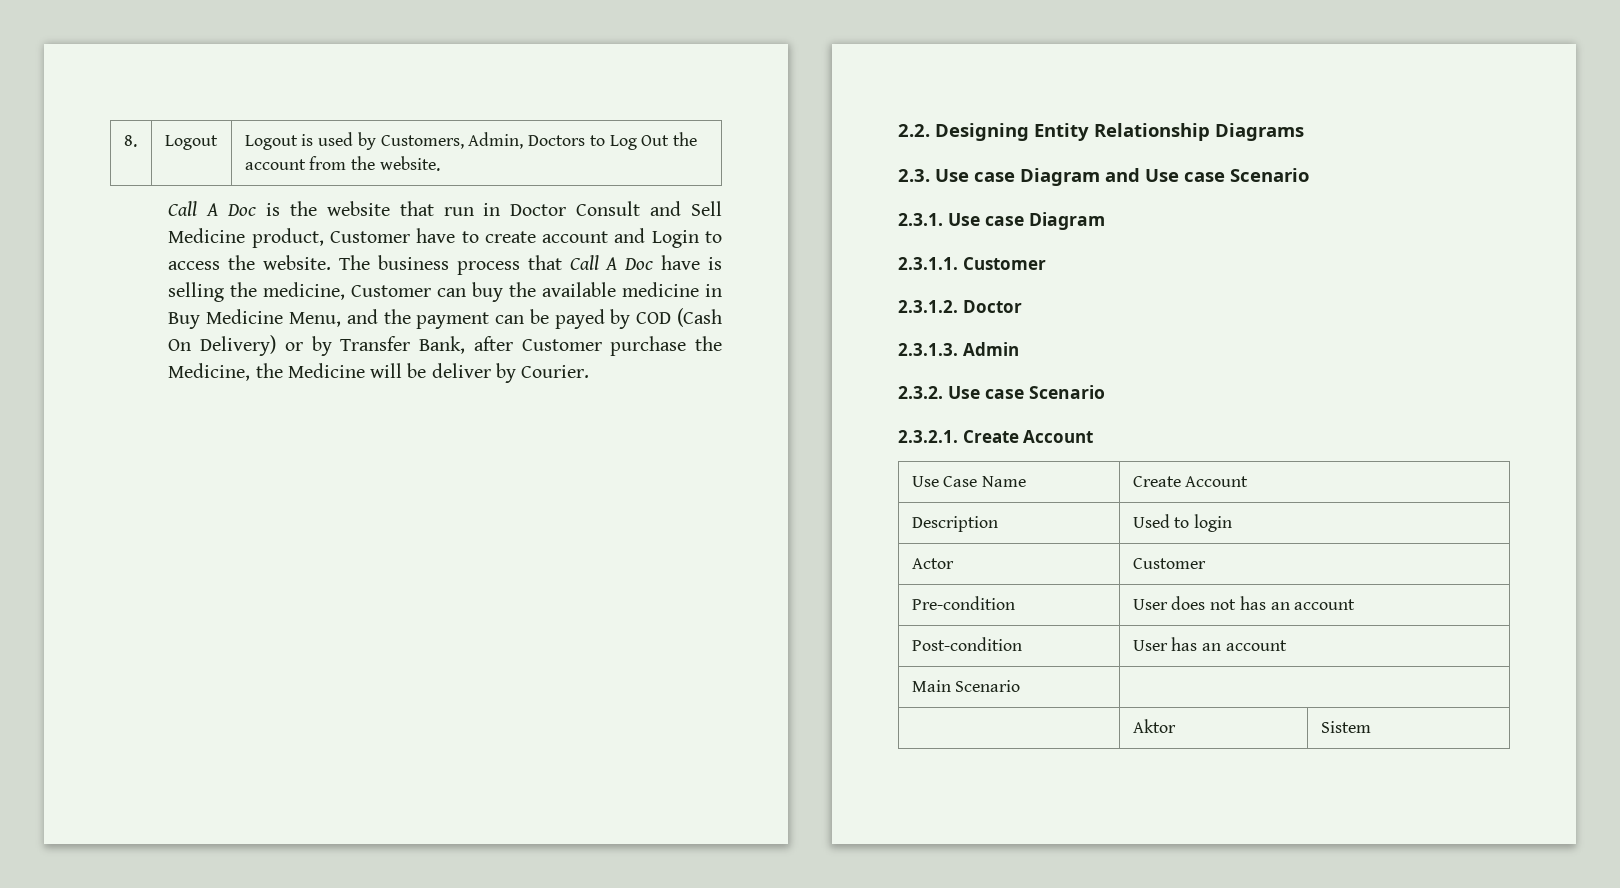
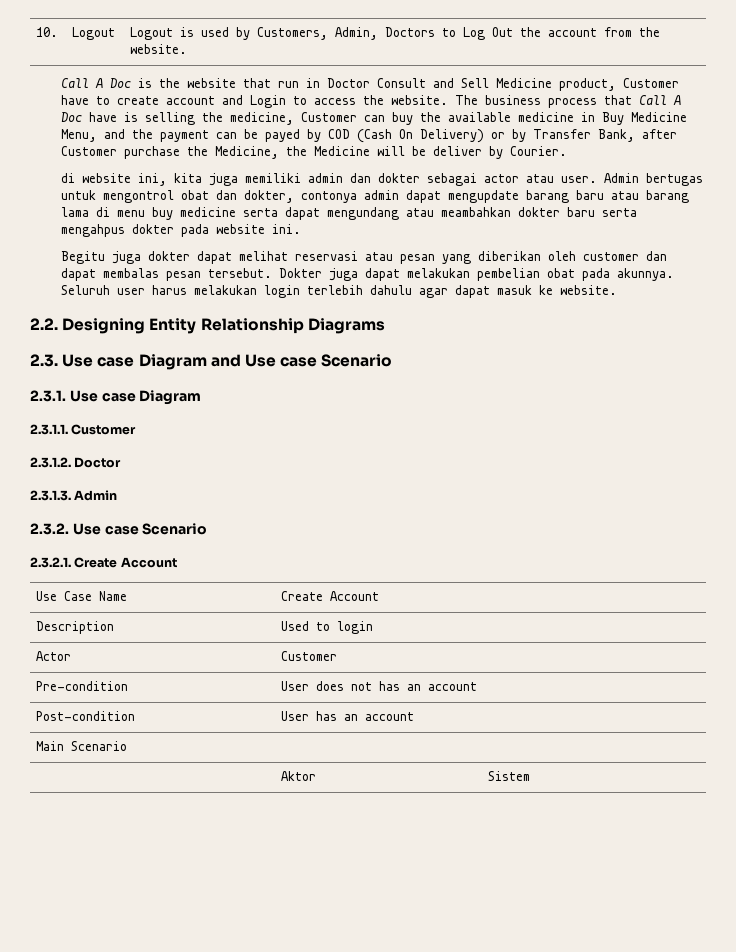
- 8. | Logout | Logout is used by Customers, Admin, Doctors to Log Out the account from the website.
+ 10. | Logout | Logout is used by Customers, Admin, Doctors to Log Out the account from the website.
+ di website ini, kita juga memiliki admin dan dokter sebagai actor atau user. Admin bertugas untuk mengontrol obat dan dokter, contonya admin dapat mengupdate barang baru atau barang lama di menu buy medicine serta dapat mengundang atau meambahkan dokter baru serta mengahpus dokter pada website ini.
+ Begitu juga dokter dapat melihat reservasi atau pesan yang diberikan oleh customer dan dapat membalas pesan tersebut. Dokter juga dapat melakukan pembelian obat pada akunnya. Seluruh user harus melakukan login terlebih dahulu agar dapat masuk ke website.

